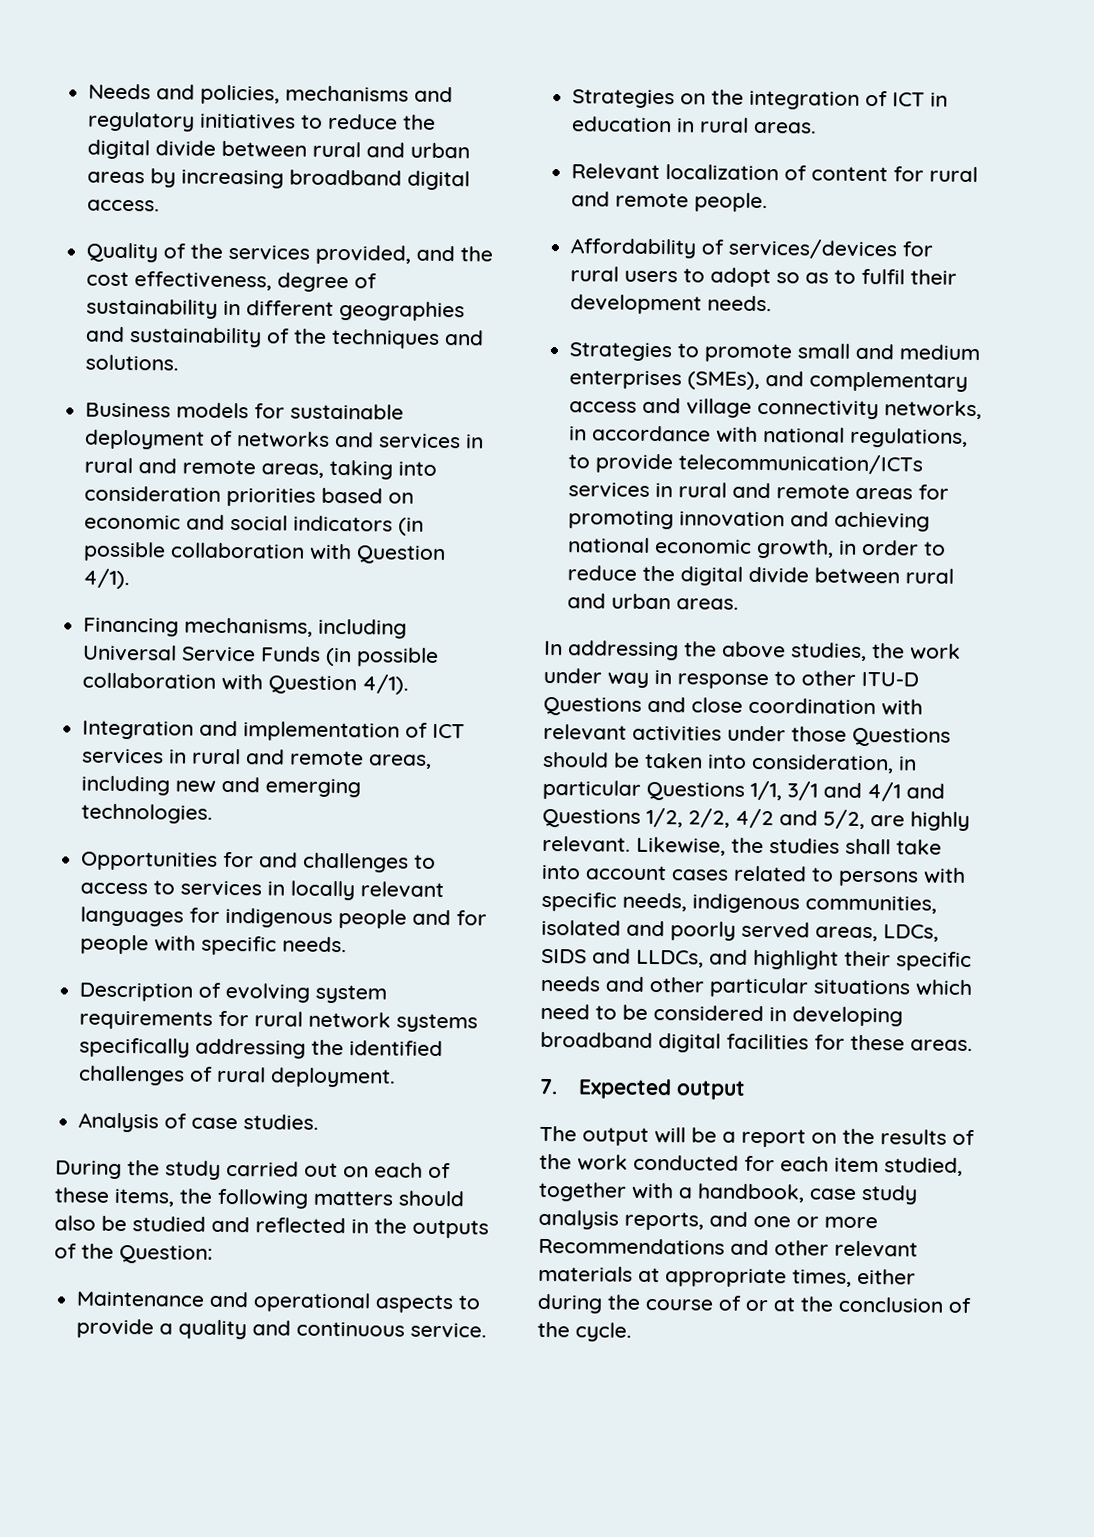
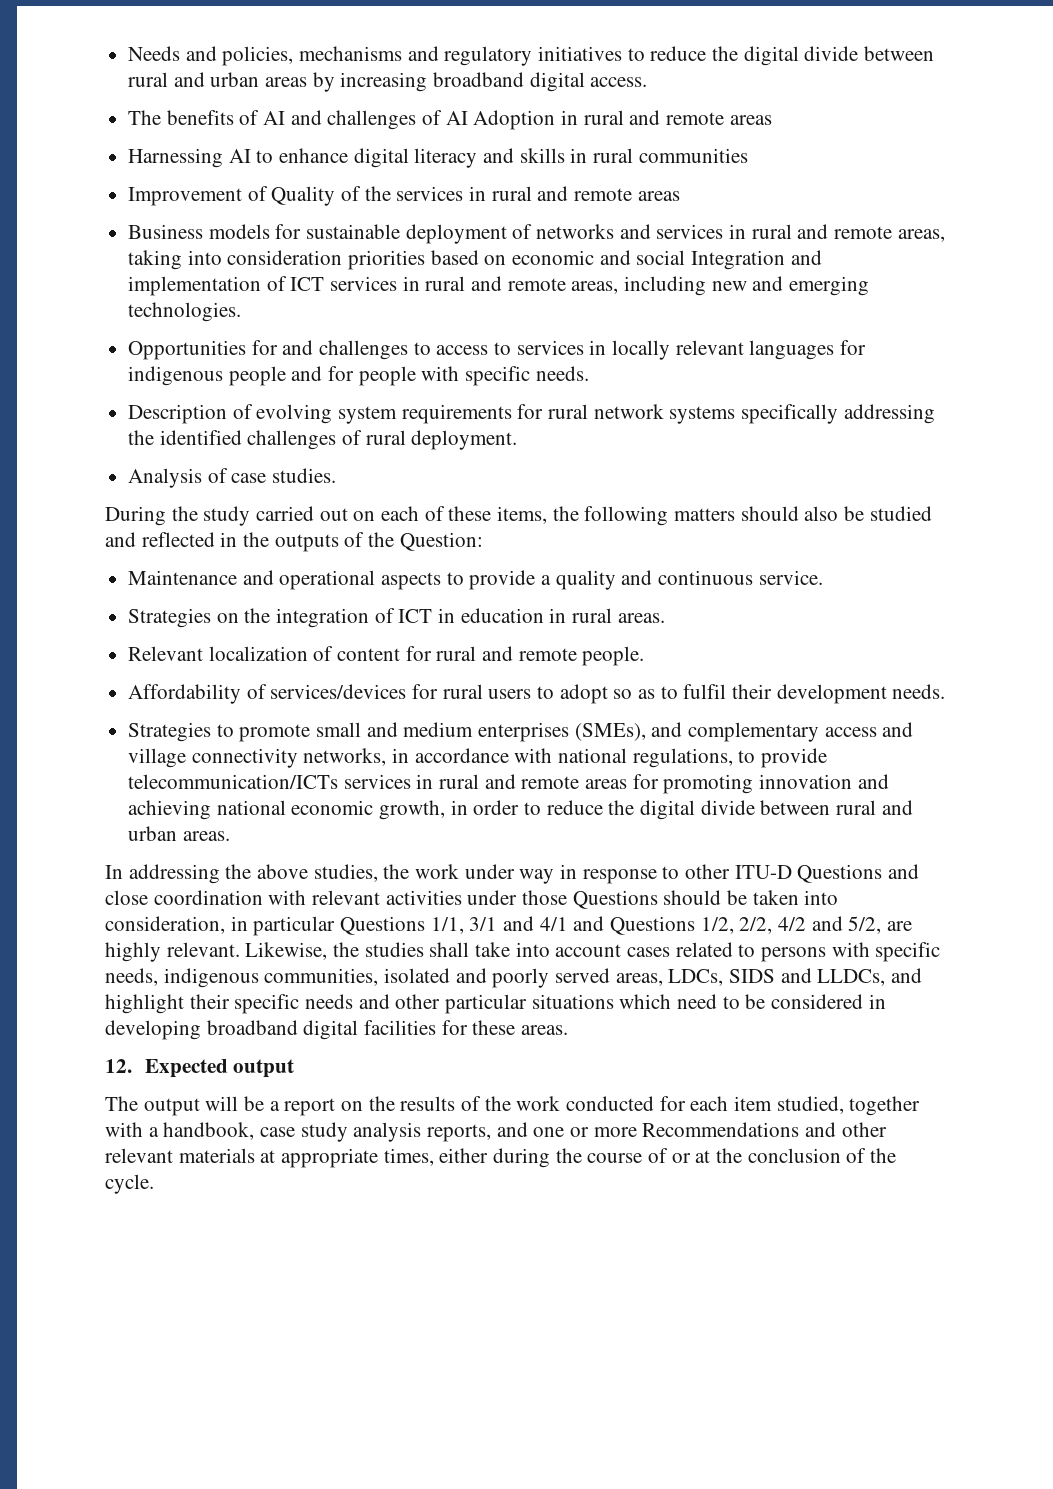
- Quality of the services provided, and the cost effectiveness, degree of sustainability in different geographies and sustainability of the techniques and solutions.
+ The benefits of AI and challenges of AI Adoption in rural and remote areas
+ Harnessing AI to enhance digital literacy and skills in rural communities
+ Improvement of Quality of the services in rural and remote areas
- Business models for sustainable deployment of networks and services in rural and remote areas, taking into consideration priorities based on economic and social indicators (in possible collaboration with Question 4/1).
- Financing mechanisms, including Universal Service Funds (in possible collaboration with Question 4/1).
- Integration and implementation of ICT services in rural and remote areas, including new and emerging technologies.
+ Business models for sustainable deployment of networks and services in rural and remote areas, taking into consideration priorities based on economic and social Integration and implementation of ICT services in rural and remote areas, including new and emerging technologies.
- 7. Expected output
+ 12. Expected output

